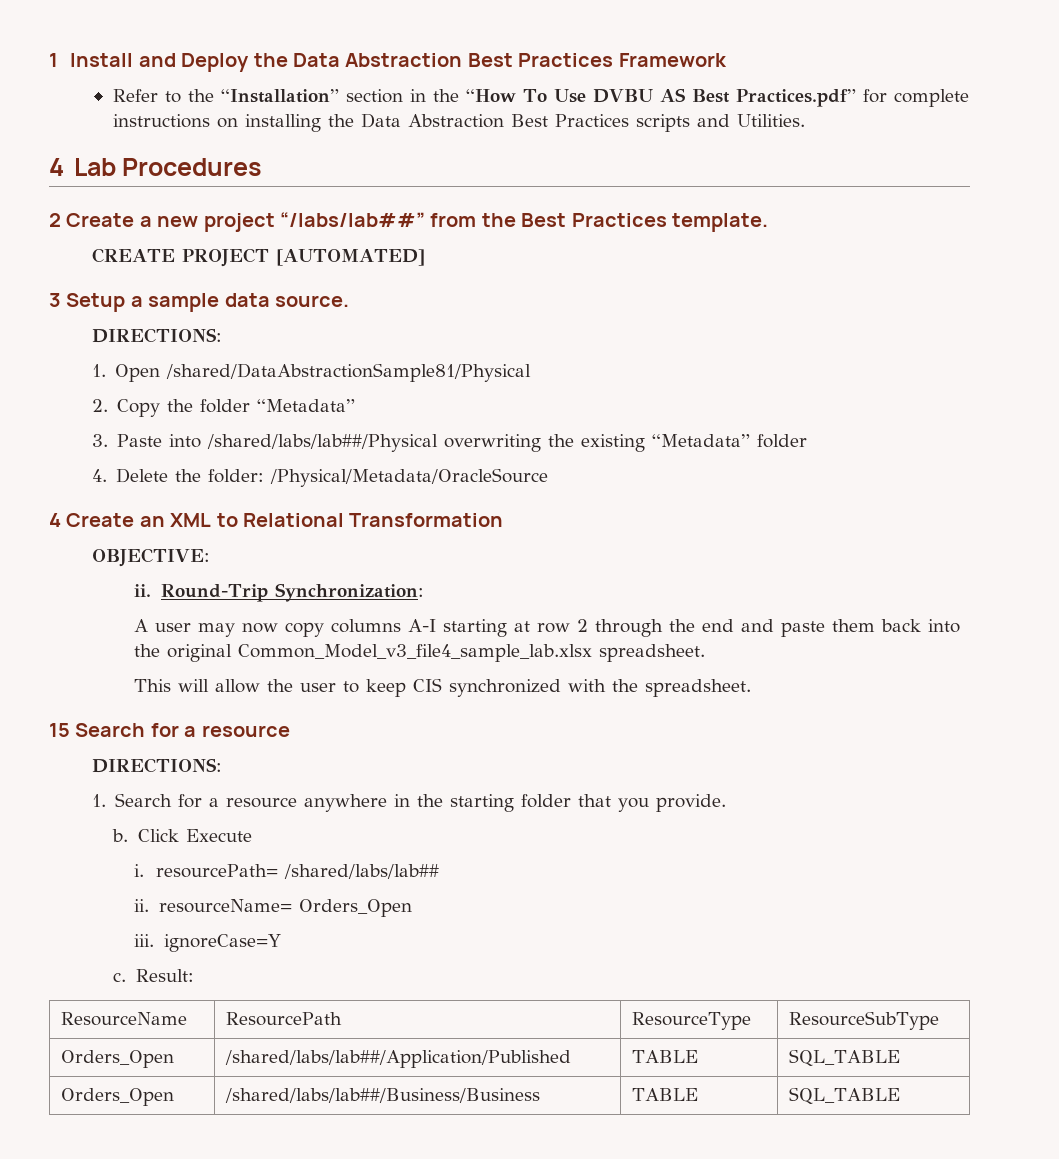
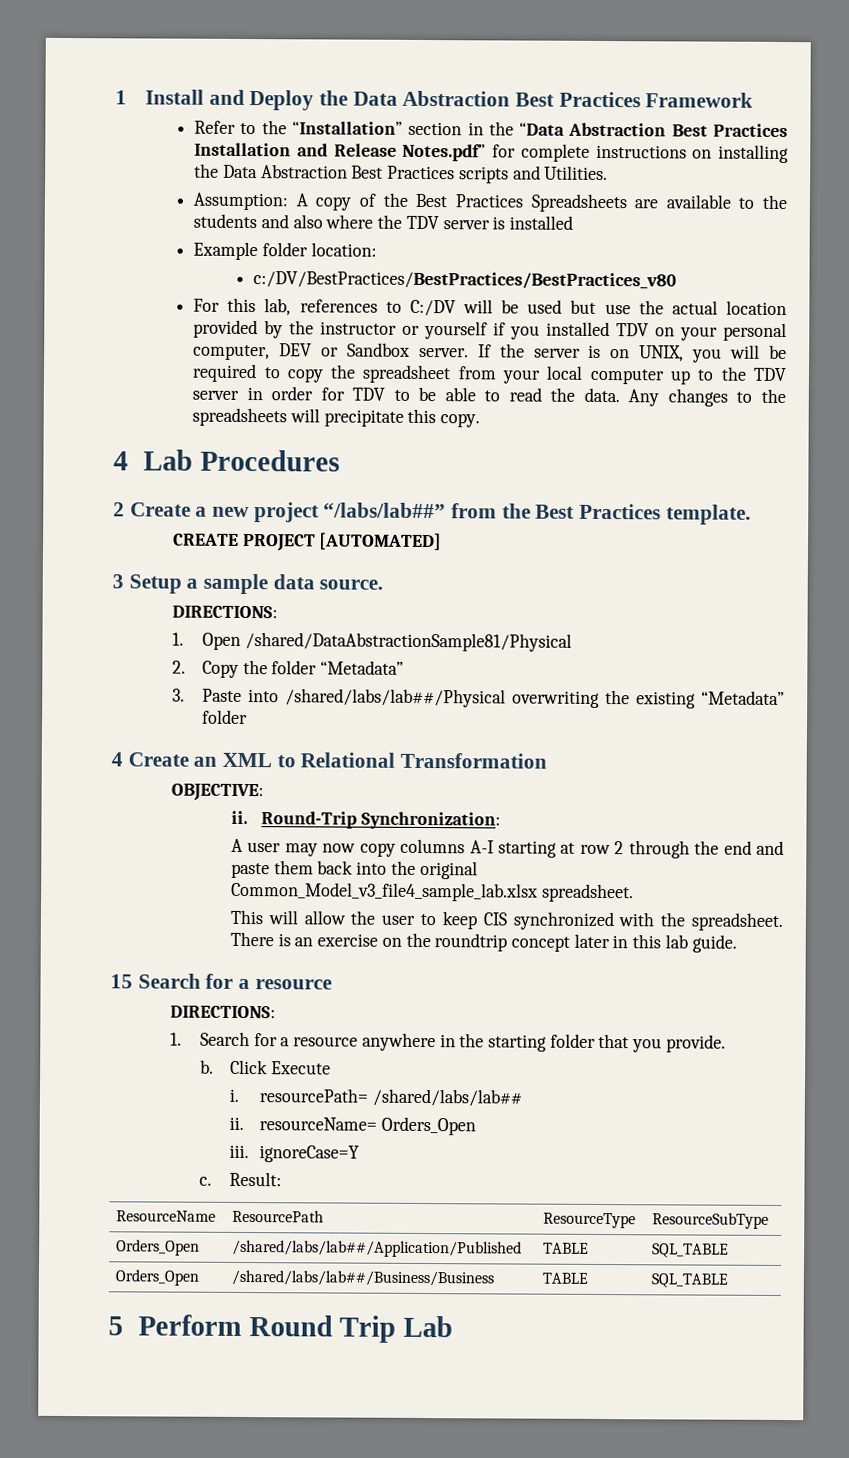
- Refer to the “Installation” section in the “How To Use DVBU AS Best Practices.pdf” for complete instructions on installing the Data Abstraction Best Practices scripts and Utilities.
+ Refer to the “Installation” section in the “Data Abstraction Best Practices Installation and Release Notes.pdf” for complete instructions on installing the Data Abstraction Best Practices scripts and Utilities.
+ Assumption: A copy of the Best Practices Spreadsheets are available to the students and also where the TDV server is installed
+ Example folder location:
+ c:/DV/BestPractices/BestPractices/BestPractices_v80
+ For this lab, references to C:/DV will be used but use the actual location provided by the instructor or yourself if you installed TDV on your personal computer, DEV or Sandbox server. If the server is on UNIX, you will be required to copy the spreadsheet from your local computer up to the TDV server in order for TDV to be able to read the data. Any changes to the spreadsheets will precipitate this copy.
- 4. Delete the folder: /Physical/Metadata/OracleSource
+ There is an exercise on the roundtrip concept later in this lab guide.
+ 5 Perform Round Trip Lab

